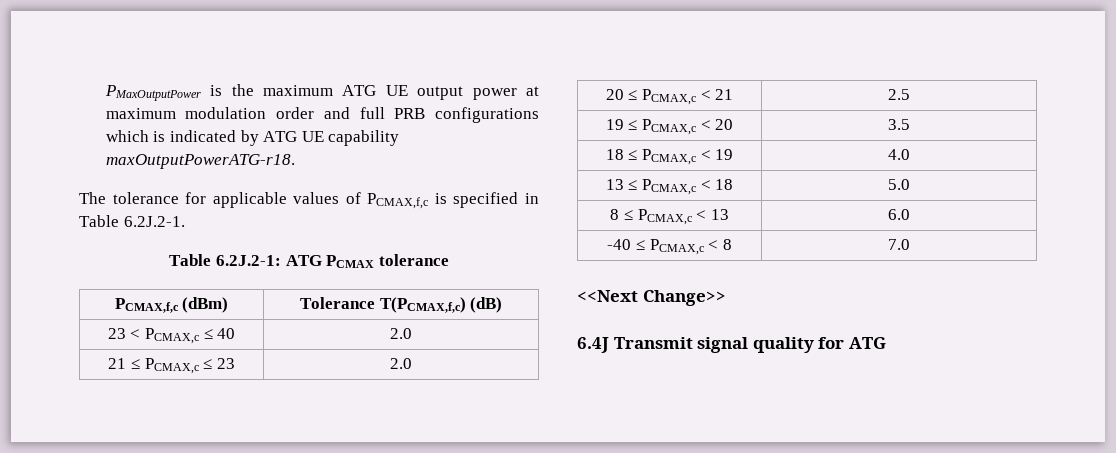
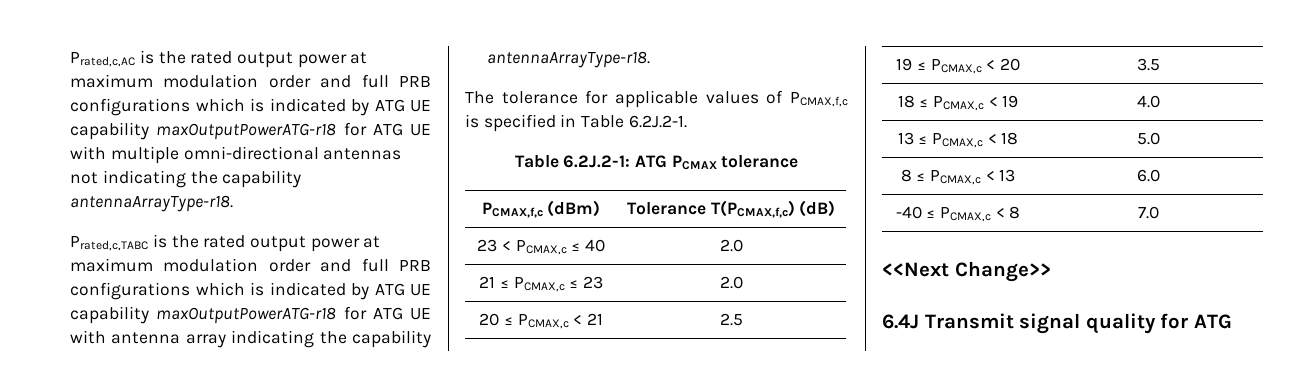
- PMaxOutputPower is the maximum ATG UE output power at maximum modulation order and full PRB configurations which is indicated by ATG UE capability maxOutputPowerATG-r18.
+ Prated,c,AC is the rated output power at maximum modulation order and full PRB configurations which is indicated by ATG UE capability maxOutputPowerATG-r18 for ATG UE with multiple omni-directional antennas not indicating the capability antennaArrayType-r18.
+ Prated,c,TABC is the rated output power at maximum modulation order and full PRB configurations which is indicated by ATG UE capability maxOutputPowerATG-r18 for ATG UE with antenna array indicating the capability antennaArrayType-r18.

